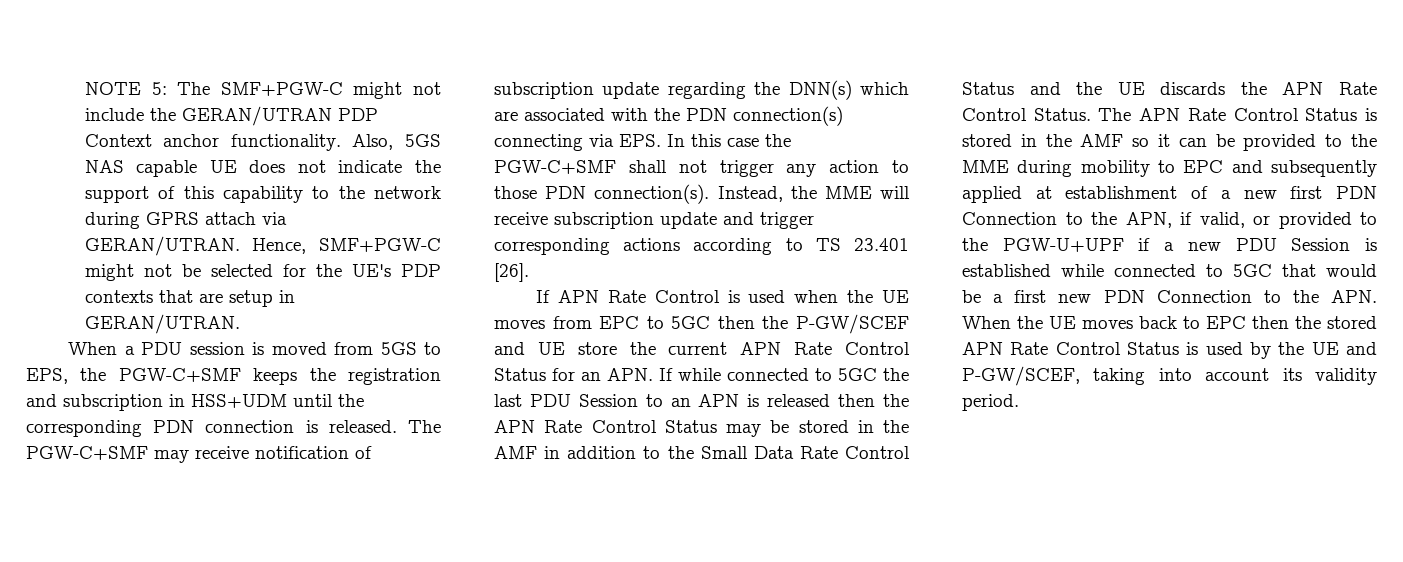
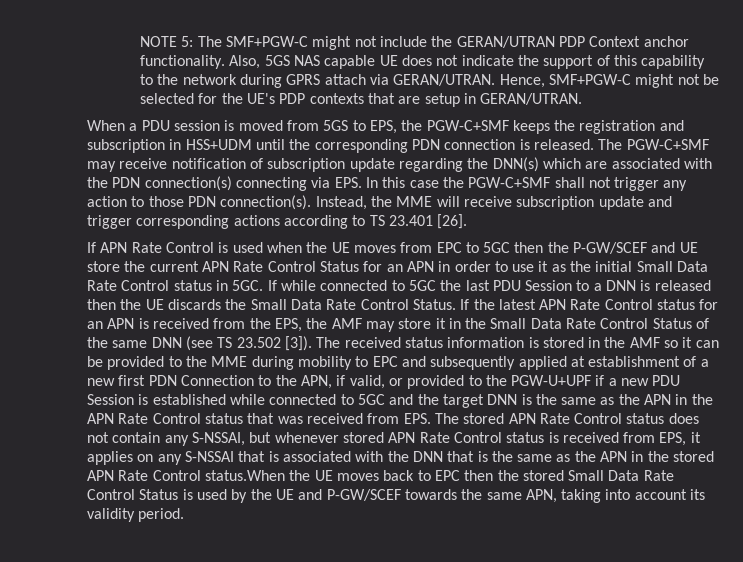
- If APN Rate Control is used when the UE moves from EPC to 5GC then the P-GW/SCEF and UE store the current APN Rate Control Status for an APN. If while connected to 5GC the last PDU Session to an APN is released then the APN Rate Control Status may be stored in the AMF in addition to the Small Data Rate Control Status and the UE discards the APN Rate Control Status. The APN Rate Control Status is stored in the AMF so it can be provided to the MME during mobility to EPC and subsequently applied at establishment of a new first PDN Connection to the APN, if valid, or provided to the PGW-U+UPF if a new PDU Session is established while connected to 5GC that would be a first new PDN Connection to the APN. When the UE moves back to EPC then the stored APN Rate Control Status is used by the UE and P-GW/SCEF, taking into account its validity period.
+ If APN Rate Control is used when the UE moves from EPC to 5GC then the P-GW/SCEF and UE store the current APN Rate Control Status for an APN in order to use it as the initial Small Data Rate Control status in 5GC. If while connected to 5GC the last PDU Session to a DNN is released then the UE discards the Small Data Rate Control Status. If the latest APN Rate Control status for an APN is received from the EPS, the AMF may store it in the Small Data Rate Control Status of the same DNN (see TS 23.502 [3]). The received status information is stored in the AMF so it can be provided to the MME during mobility to EPC and subsequently applied at establishment of a new first PDN Connection to the APN, if valid, or provided to the PGW-U+UPF if a new PDU Session is established while connected to 5GC and the target DNN is the same as the APN in the APN Rate Control status that was received from EPS. The stored APN Rate Control status does not contain any S-NSSAI, but whenever stored APN Rate Control status is received from EPS, it applies on any S-NSSAI that is associated with the DNN that is the same as the APN in the stored APN Rate Control status.When the UE moves back to EPC then the stored Small Data Rate Control Status is used by the UE and P-GW/SCEF towards the same APN, taking into account its validity period.

